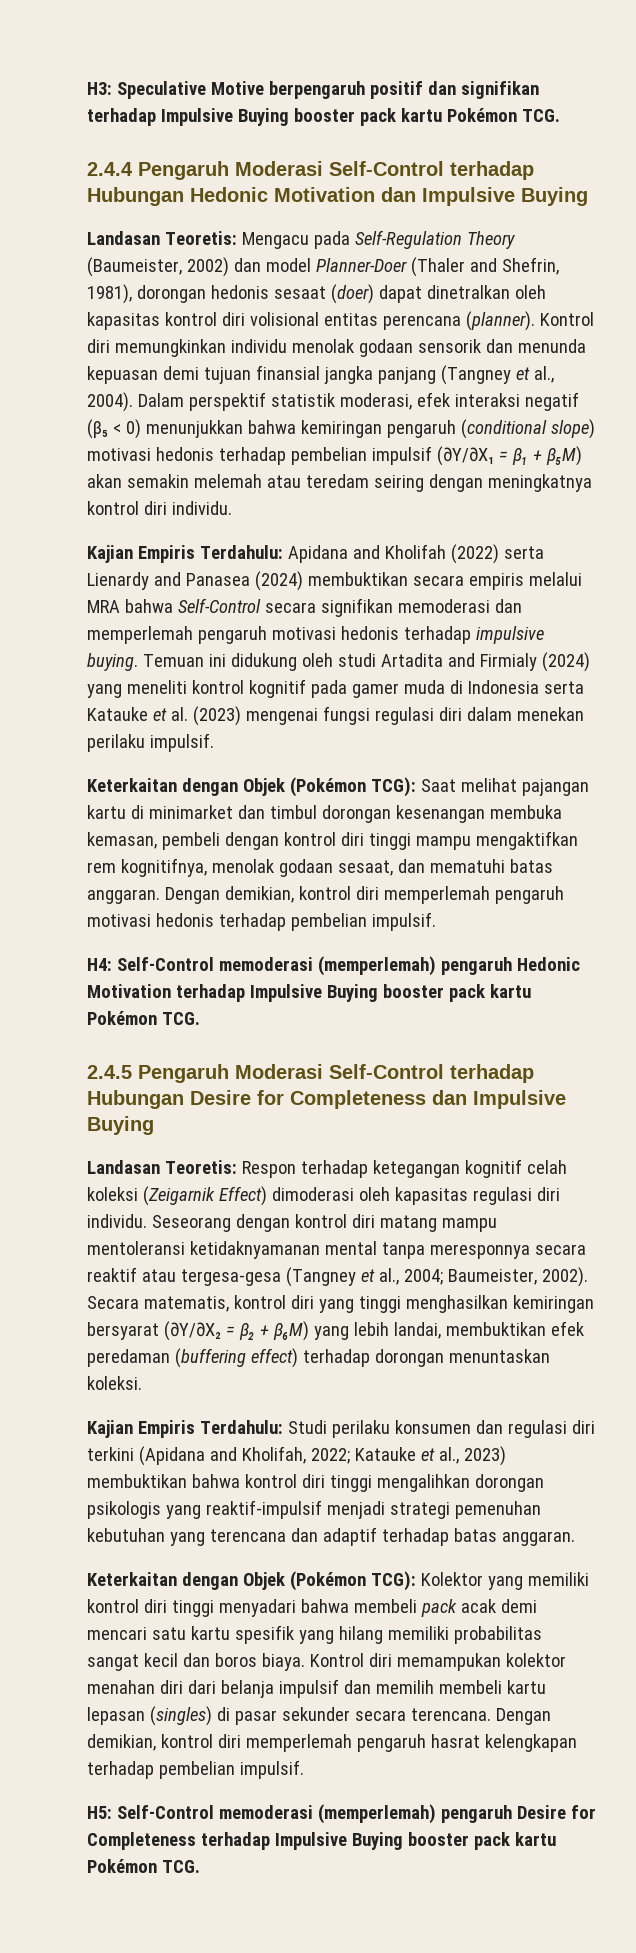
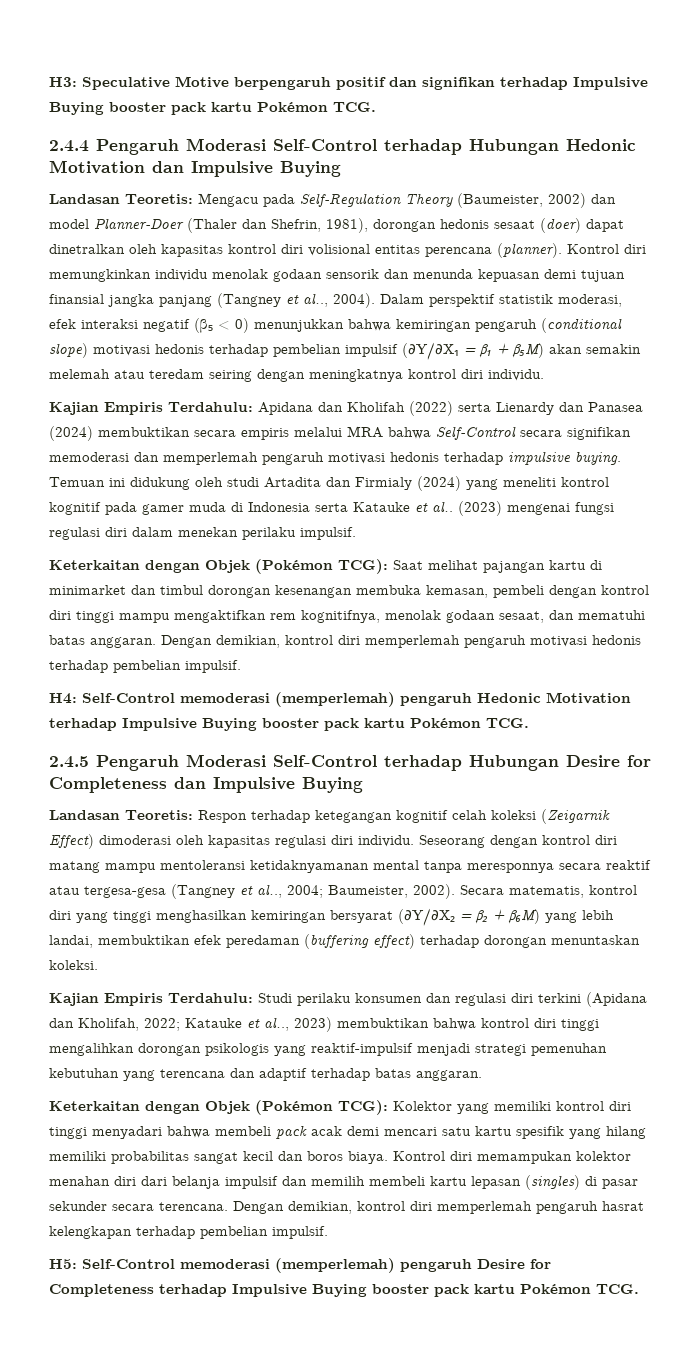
- Landasan Teoretis: Mengacu pada Self-Regulation Theory (Baumeister, 2002) dan model Planner-Doer (Thaler and Shefrin, 1981), dorongan hedonis sesaat (doer) dapat dinetralkan oleh kapasitas kontrol diri volisional entitas perencana (planner).
+ Landasan Teoretis: Mengacu pada Self-Regulation Theory (Baumeister, 2002) dan model Planner-Doer (Thaler dan Shefrin, 1981), dorongan hedonis sesaat (doer) dapat dinetralkan oleh kapasitas kontrol diri volisional entitas perencana (planner).
- Kontrol diri memungkinkan individu menolak godaan sensorik dan menunda kepuasan demi tujuan finansial jangka panjang (Tangney et al., 2004).
+ Kontrol diri memungkinkan individu menolak godaan sensorik dan menunda kepuasan demi tujuan finansial jangka panjang (Tangney et al.., 2004).
- Kajian Empiris Terdahulu: Apidana and Kholifah (2022) serta Lienardy and Panasea (2024) membuktikan secara empiris melalui MRA bahwa Self-Control secara signifikan memoderasi dan memperlemah pengaruh motivasi hedonis terhadap impulsive buying.
+ Kajian Empiris Terdahulu: Apidana dan Kholifah (2022) serta Lienardy dan Panasea (2024) membuktikan secara empiris melalui MRA bahwa Self-Control secara signifikan memoderasi dan memperlemah pengaruh motivasi hedonis terhadap impulsive buying.
- Temuan ini didukung oleh studi Artadita and Firmialy (2024) yang meneliti kontrol kognitif pada gamer muda di Indonesia serta Katauke et al. (2023) mengenai fungsi regulasi diri dalam menekan perilaku impulsif.
+ Temuan ini didukung oleh studi Artadita dan Firmialy (2024) yang meneliti kontrol kognitif pada gamer muda di Indonesia serta Katauke et al.. (2023) mengenai fungsi regulasi diri dalam menekan perilaku impulsif.
- Seseorang dengan kontrol diri matang mampu mentoleransi ketidaknyamanan mental tanpa meresponnya secara reaktif atau tergesa-gesa (Tangney et al., 2004; Baumeister, 2002).
+ Seseorang dengan kontrol diri matang mampu mentoleransi ketidaknyamanan mental tanpa meresponnya secara reaktif atau tergesa-gesa (Tangney et al.., 2004; Baumeister, 2002).
- Kajian Empiris Terdahulu: Studi perilaku konsumen dan regulasi diri terkini (Apidana and Kholifah, 2022; Katauke et al., 2023) membuktikan bahwa kontrol diri tinggi mengalihkan dorongan psikologis yang reaktif-impulsif menjadi strategi pemenuhan kebutuhan yang terencana dan adaptif terhadap batas anggaran.
+ Kajian Empiris Terdahulu: Studi perilaku konsumen dan regulasi diri terkini (Apidana dan Kholifah, 2022; Katauke et al.., 2023) membuktikan bahwa kontrol diri tinggi mengalihkan dorongan psikologis yang reaktif-impulsif menjadi strategi pemenuhan kebutuhan yang terencana dan adaptif terhadap batas anggaran.

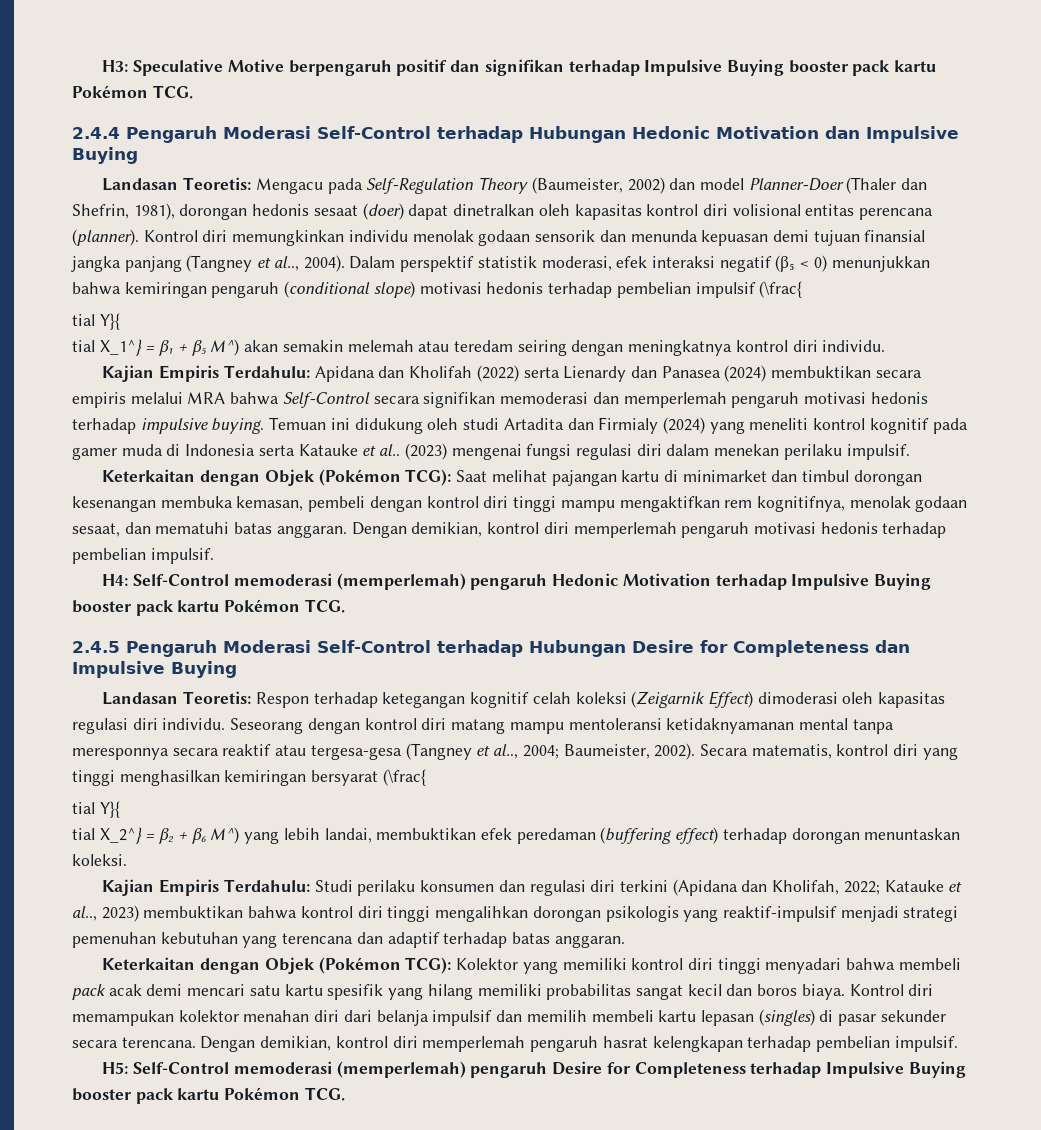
- Dalam perspektif statistik moderasi, efek interaksi negatif (β₅ < 0) menunjukkan bahwa kemiringan pengaruh (conditional slope) motivasi hedonis terhadap pembelian impulsif (∂Y/∂X₁ = β₁ + β₅M) akan semakin melemah atau teredam seiring dengan meningkatnya kontrol diri individu.
+ Dalam perspektif statistik moderasi, efek interaksi negatif (β₅ < 0) menunjukkan bahwa kemiringan pengaruh (conditional slope) motivasi hedonis terhadap pembelian impulsif (\frac{
+ tial Y}{
+ tial X_1^} = β₁ + β₅ M^) akan semakin melemah atau teredam seiring dengan meningkatnya kontrol diri individu.
- Secara matematis, kontrol diri yang tinggi menghasilkan kemiringan bersyarat (∂Y/∂X₂ = β₂ + β₆M) yang lebih landai, membuktikan efek peredaman (buffering effect) terhadap dorongan menuntaskan koleksi.
+ Secara matematis, kontrol diri yang tinggi menghasilkan kemiringan bersyarat (\frac{
+ tial Y}{
+ tial X_2^} = β₂ + β₆ M^) yang lebih landai, membuktikan efek peredaman (buffering effect) terhadap dorongan menuntaskan koleksi.

